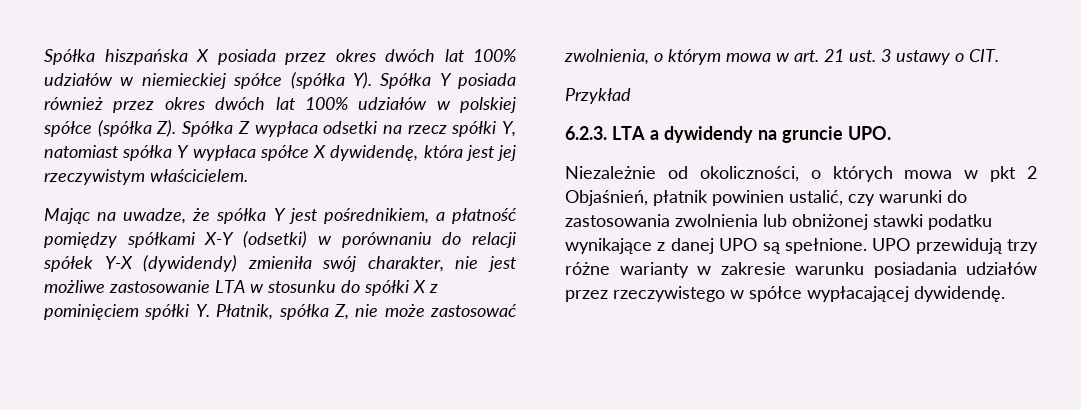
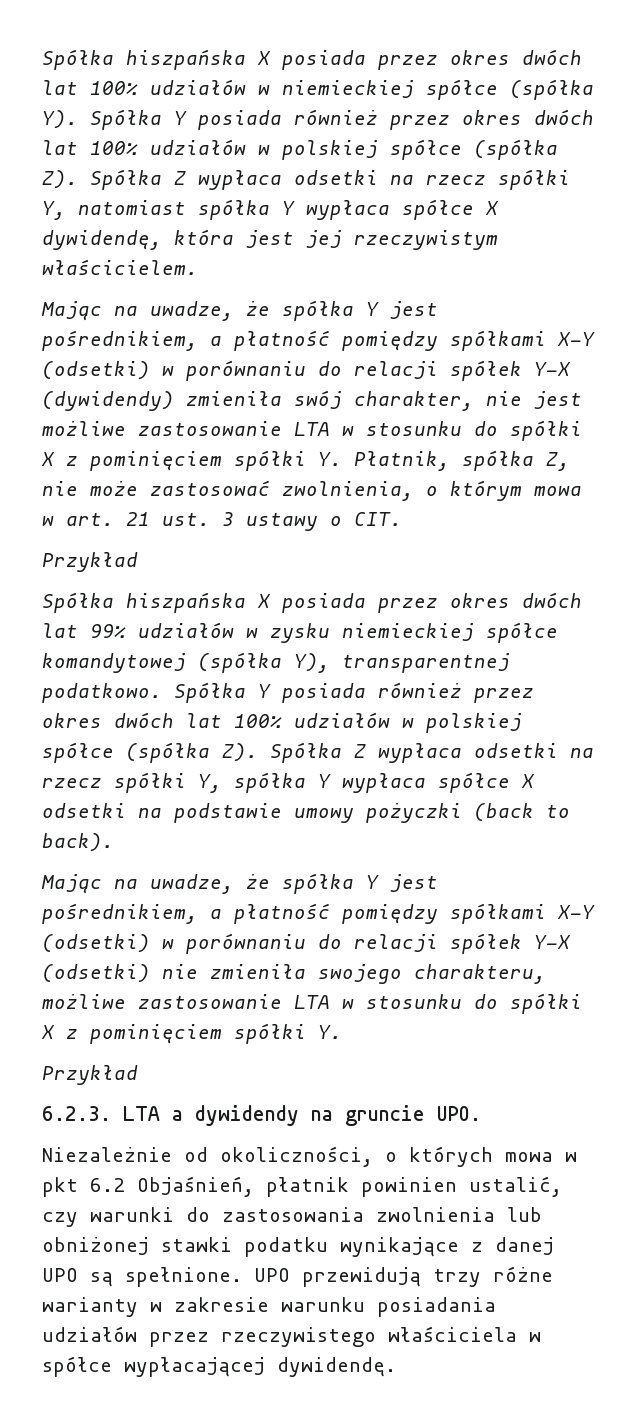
+ Spółka hiszpańska X posiada przez okres dwóch lat 99% udziałów w zysku niemieckiej spółce komandytowej (spółka Y), transparentnej podatkowo. Spółka Y posiada również przez okres dwóch lat 100% udziałów w polskiej spółce (spółka Z). Spółka Z wypłaca odsetki na rzecz spółki Y, spółka Y wypłaca spółce X odsetki na podstawie umowy pożyczki (back to back).
+ Mając na uwadze, że spółka Y jest pośrednikiem, a płatność pomiędzy spółkami X-Y (odsetki) w porównaniu do relacji spółek Y-X (odsetki) nie zmieniła swojego charakteru, możliwe zastosowanie LTA w stosunku do spółki X z pominięciem spółki Y.
+ Przykład
- Niezależnie od okoliczności, o których mowa w pkt 2 Objaśnień, płatnik powinien ustalić, czy warunki do zastosowania zwolnienia lub obniżonej stawki podatku wynikające z danej UPO są spełnione.
+ Niezależnie od okoliczności, o których mowa w pkt 6.2 Objaśnień, płatnik powinien ustalić, czy warunki do zastosowania zwolnienia lub obniżonej stawki podatku wynikające z danej UPO są spełnione.
- UPO przewidują trzy różne warianty w zakresie warunku posiadania udziałów przez rzeczywistego w spółce wypłacającej dywidendę.
+ UPO przewidują trzy różne warianty w zakresie warunku posiadania udziałów przez rzeczywistego właściciela w spółce wypłacającej dywidendę.

